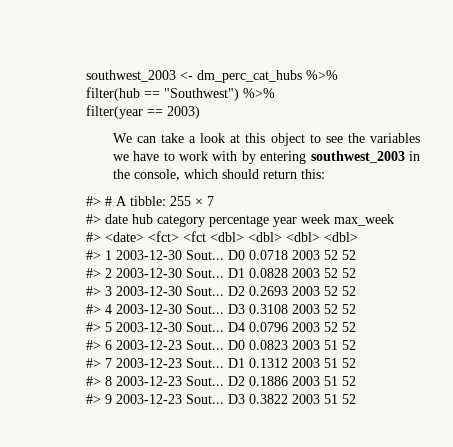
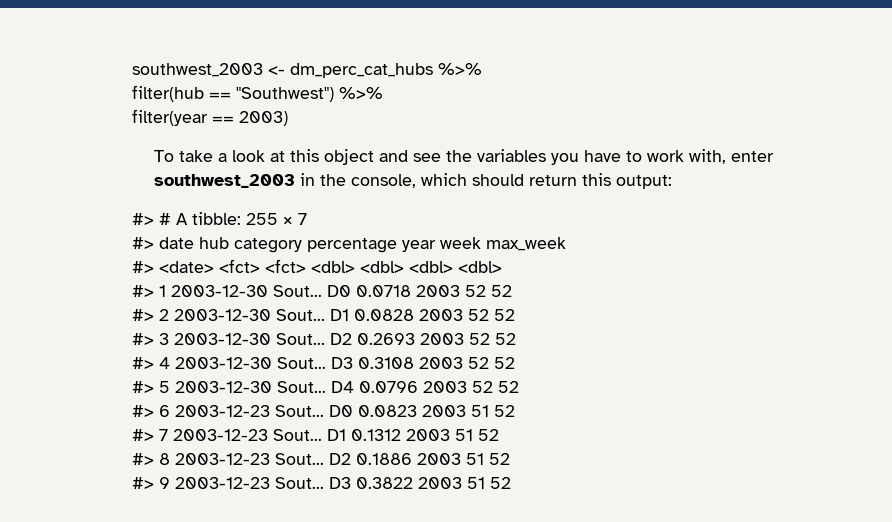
- We can take a look at this object to see the variables we have to work with by entering southwest_2003 in the console, which should return this:
+ To take a look at this object and see the variables you have to work with, enter southwest_2003 in the console, which should return this output:
- #> <date> <fct> <fct <dbl> <dbl> <dbl> <dbl>
+ #> <date> <fct> <fct> <dbl> <dbl> <dbl> <dbl>

